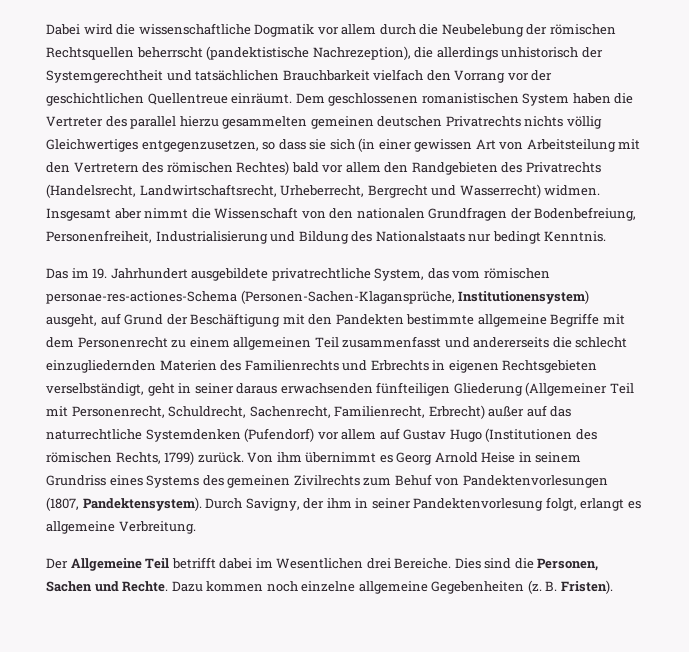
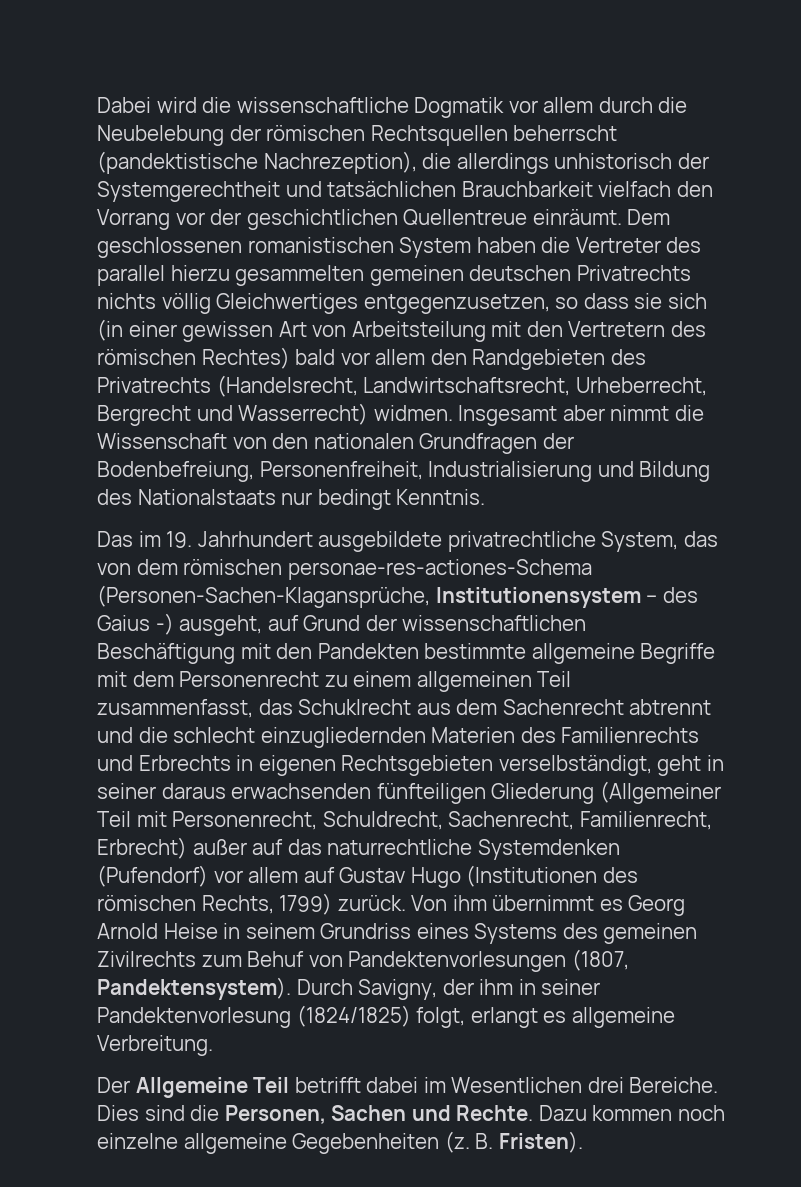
- Das im 19. Jahrhundert ausgebildete privatrechtliche System, das vom römischen personae-res-actiones-Schema (Personen-Sachen-Klagansprüche, Institutionensystem) ausgeht, auf Grund der Beschäftigung mit den Pandekten bestimmte allgemeine Begriffe mit dem Personenrecht zu einem allgemeinen Teil zusammenfasst und andererseits die schlecht einzugliedernden Materien des Familienrechts und Erbrechts in eigenen Rechtsgebieten verselbständigt, geht in seiner daraus erwachsenden fünfteiligen Gliederung (Allgemeiner Teil mit Personenrecht, Schuldrecht, Sachenrecht, Familienrecht, Erbrecht) außer auf das naturrechtliche Systemdenken (Pufendorf) vor allem auf Gustav Hugo (Institutionen des römischen Rechts, 1799) zurück.
+ Das im 19. Jahrhundert ausgebildete privatrechtliche System, das von dem römischen personae-res-actiones-Schema (Personen-Sachen-Klagansprüche, Institutionensystem – des Gaius -) ausgeht, auf Grund der wissenschaftlichen Beschäftigung mit den Pandekten bestimmte allgemeine Begriffe mit dem Personenrecht zu einem allgemeinen Teil zusammenfasst, das Schuklrecht aus dem Sachenrecht abtrennt und die schlecht einzugliedernden Materien des Familienrechts und Erbrechts in eigenen Rechtsgebieten verselbständigt, geht in seiner daraus erwachsenden fünfteiligen Gliederung (Allgemeiner Teil mit Personenrecht, Schuldrecht, Sachenrecht, Familienrecht, Erbrecht) außer auf das naturrechtliche Systemdenken (Pufendorf) vor allem auf Gustav Hugo (Institutionen des römischen Rechts, 1799) zurück.
- Durch Savigny, der ihm in seiner Pandektenvorlesung folgt, erlangt es allgemeine Verbreitung.
+ Durch Savigny, der ihm in seiner Pandektenvorlesung (1824/1825) folgt, erlangt es allgemeine Verbreitung.

